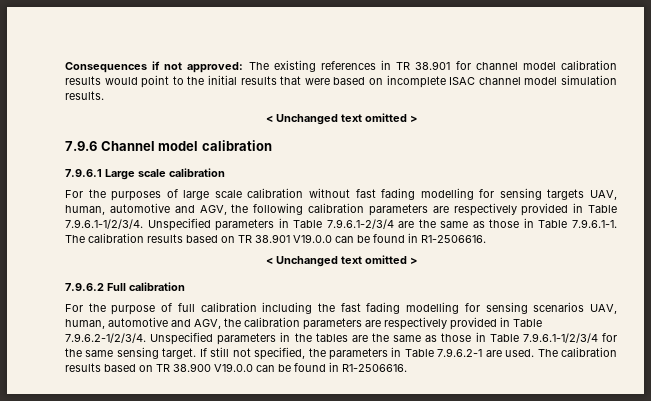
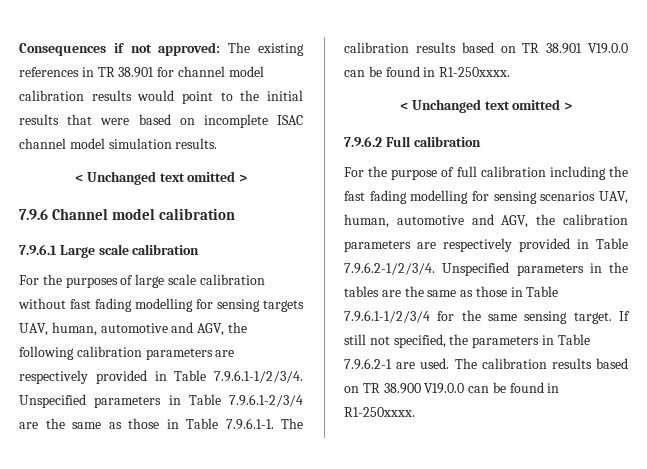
- For the purposes of large scale calibration without fast fading modelling for sensing targets UAV, human, automotive and AGV, the following calibration parameters are respectively provided in Table 7.9.6.1-1/2/3/4. Unspecified parameters in Table 7.9.6.1-2/3/4 are the same as those in Table 7.9.6.1-1. The calibration results based on TR 38.901 V19.0.0 can be found in R1-2506616.
+ For the purposes of large scale calibration without fast fading modelling for sensing targets UAV, human, automotive and AGV, the following calibration parameters are respectively provided in Table 7.9.6.1-1/2/3/4. Unspecified parameters in Table 7.9.6.1-2/3/4 are the same as those in Table 7.9.6.1-1. The calibration results based on TR 38.901 V19.0.0 can be found in R1-250xxxx.
- The calibration results based on TR 38.900 V19.0.0 can be found in R1-2506616.
+ The calibration results based on TR 38.900 V19.0.0 can be found in R1-250xxxx.

